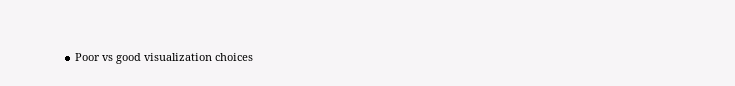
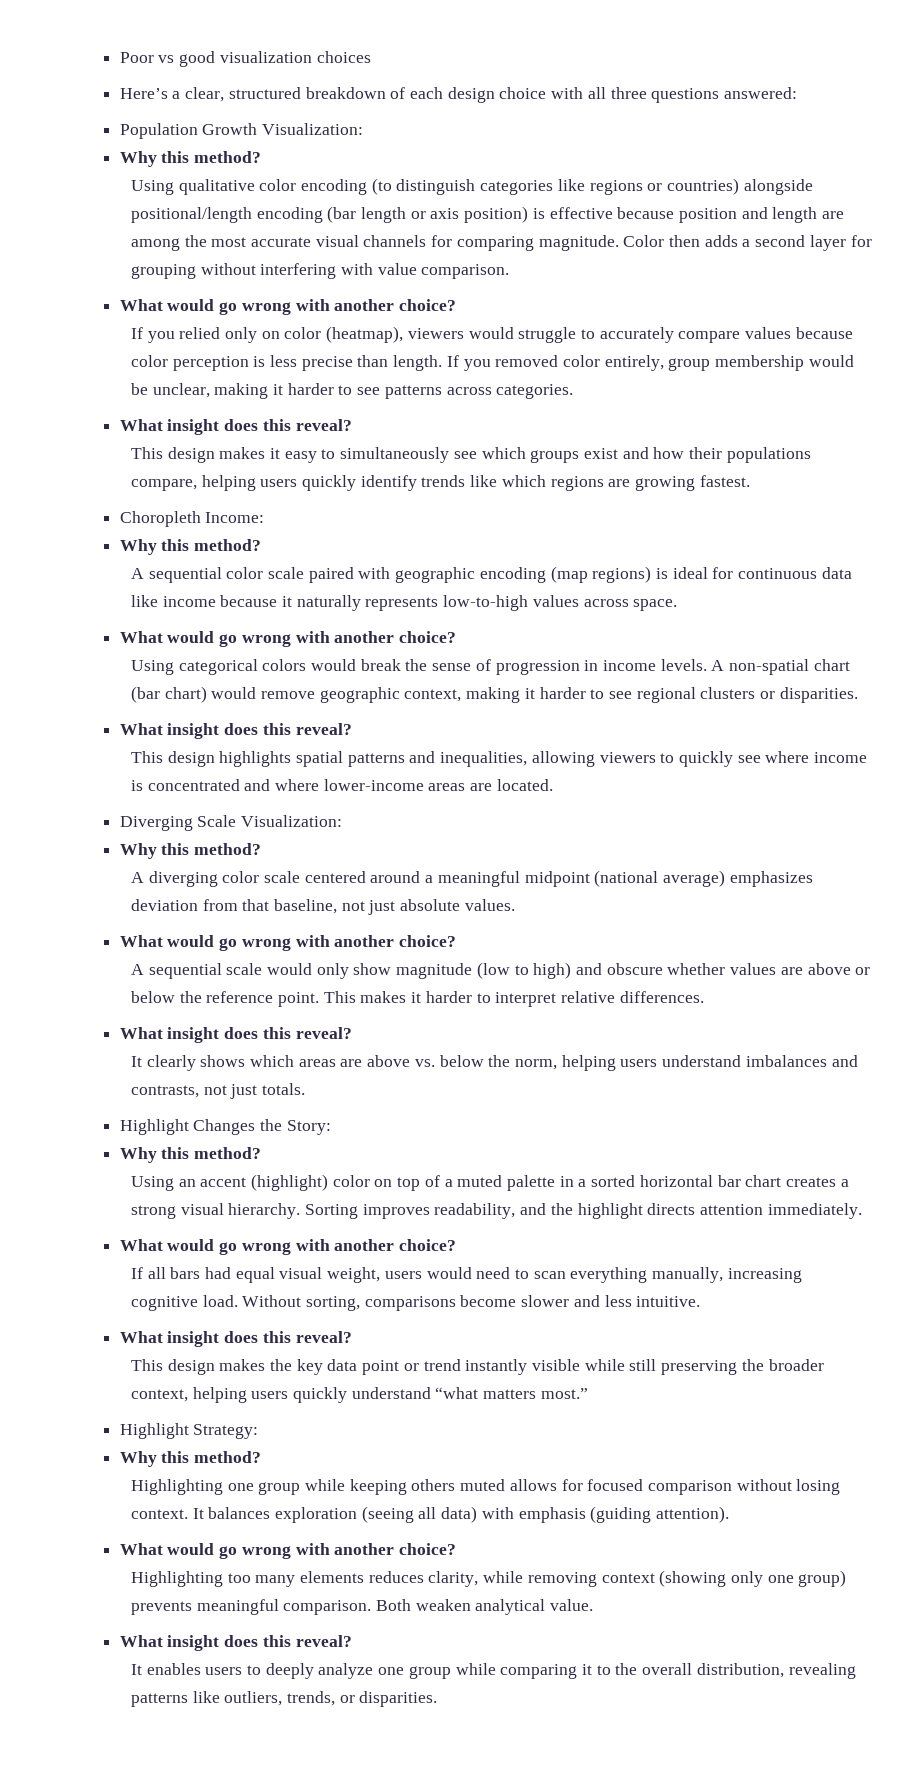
+ Here’s a clear, structured breakdown of each design choice with all three questions answered:
+ Population Growth Visualization:
+ Why this method?
+ Using qualitative color encoding (to distinguish categories like regions or countries) alongside positional/length encoding (bar length or axis position) is effective because position and length are among the most accurate visual channels for comparing magnitude. Color then adds a second layer for grouping without interfering with value comparison.
+ What would go wrong with another choice?
+ If you relied only on color (heatmap), viewers would struggle to accurately compare values because color perception is less precise than length. If you removed color entirely, group membership would be unclear, making it harder to see patterns across categories.
+ What insight does this reveal?
+ This design makes it easy to simultaneously see which groups exist and how their populations compare, helping users quickly identify trends like which regions are growing fastest.
+ Choropleth Income:
+ Why this method?
+ A sequential color scale paired with geographic encoding (map regions) is ideal for continuous data like income because it naturally represents low-to-high values across space.
+ What would go wrong with another choice?
+ Using categorical colors would break the sense of progression in income levels. A non-spatial chart (bar chart) would remove geographic context, making it harder to see regional clusters or disparities.
+ What insight does this reveal?
+ This design highlights spatial patterns and inequalities, allowing viewers to quickly see where income is concentrated and where lower-income areas are located.
+ Diverging Scale Visualization:
+ Why this method?
+ A diverging color scale centered around a meaningful midpoint (national average) emphasizes deviation from that baseline, not just absolute values.
+ What would go wrong with another choice?
+ A sequential scale would only show magnitude (low to high) and obscure whether values are above or below the reference point. This makes it harder to interpret relative differences.
+ What insight does this reveal?
+ It clearly shows which areas are above vs. below the norm, helping users understand imbalances and contrasts, not just totals.
+ Highlight Changes the Story:
+ Why this method?
+ Using an accent (highlight) color on top of a muted palette in a sorted horizontal bar chart creates a strong visual hierarchy. Sorting improves readability, and the highlight directs attention immediately.
+ What would go wrong with another choice?
+ If all bars had equal visual weight, users would need to scan everything manually, increasing cognitive load. Without sorting, comparisons become slower and less intuitive.
+ What insight does this reveal?
+ This design makes the key data point or trend instantly visible while still preserving the broader context, helping users quickly understand “what matters most.”
+ Highlight Strategy:
+ Why this method?
+ Highlighting one group while keeping others muted allows for focused comparison without losing context. It balances exploration (seeing all data) with emphasis (guiding attention).
+ What would go wrong with another choice?
+ Highlighting too many elements reduces clarity, while removing context (showing only one group) prevents meaningful comparison. Both weaken analytical value.
+ What insight does this reveal?
+ It enables users to deeply analyze one group while comparing it to the overall distribution, revealing patterns like outliers, trends, or disparities.

